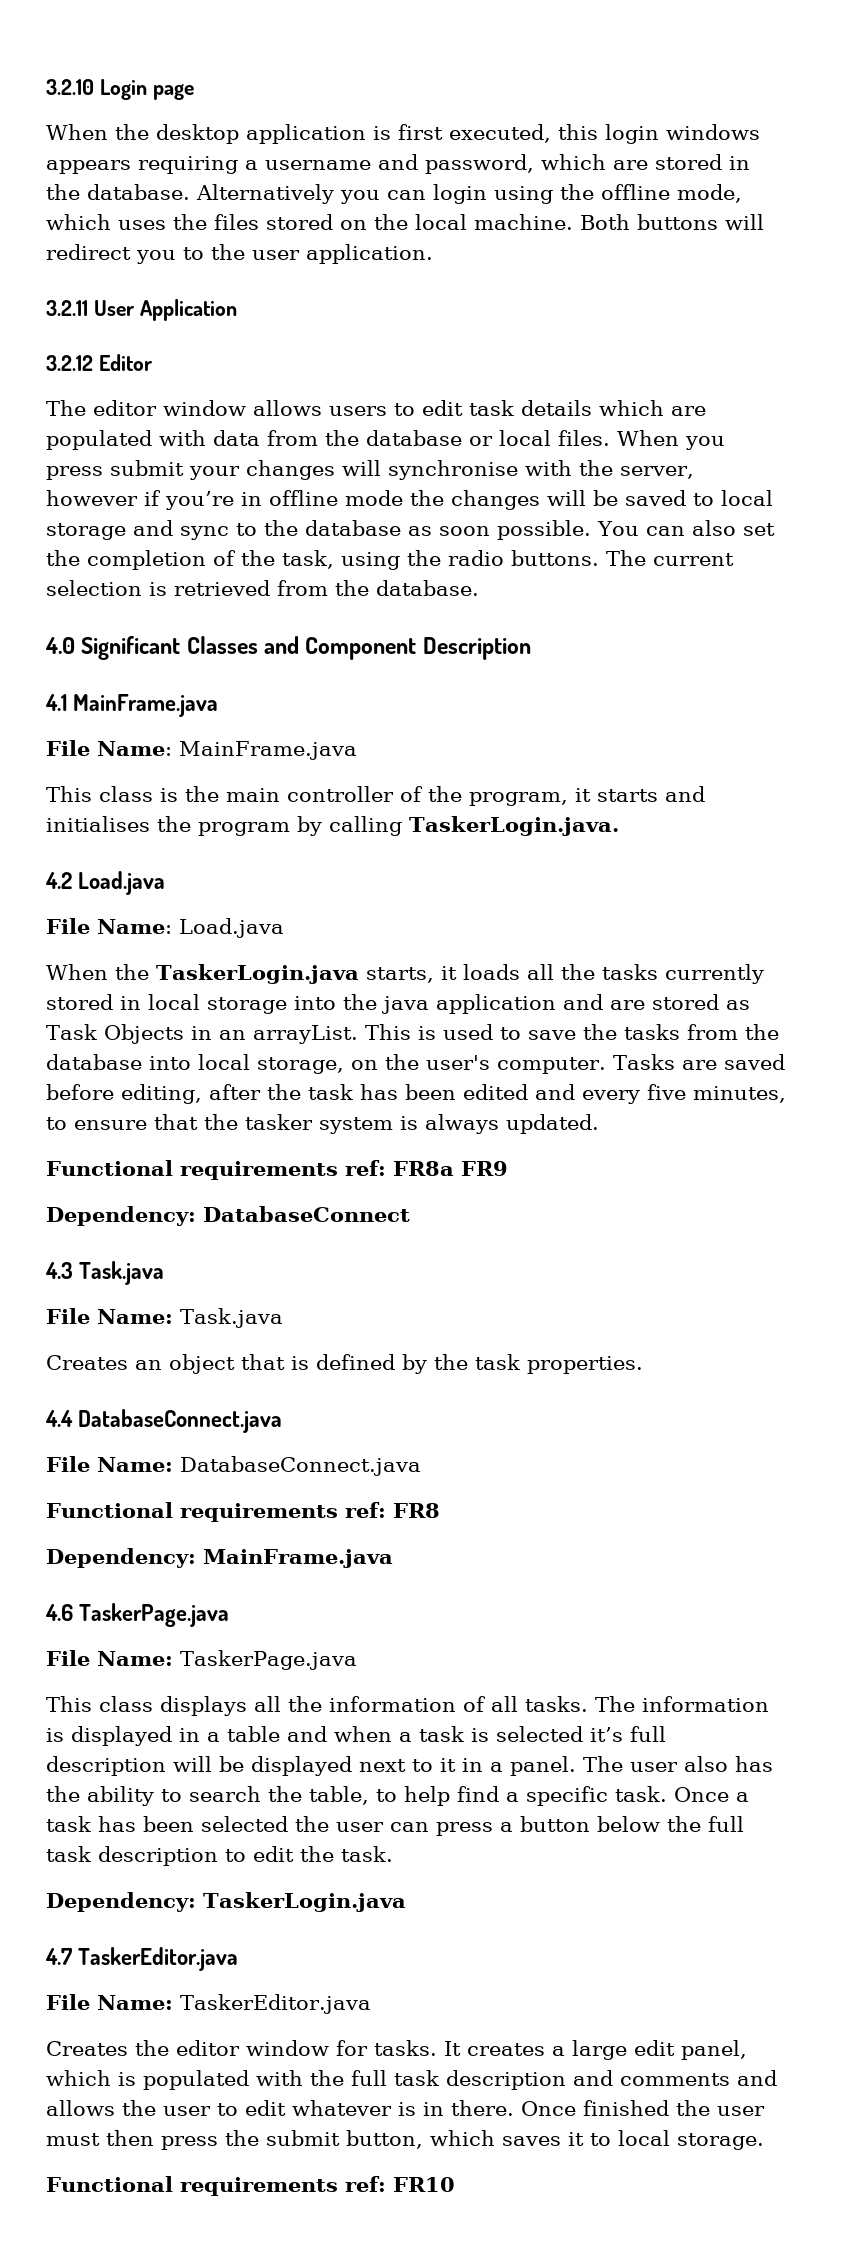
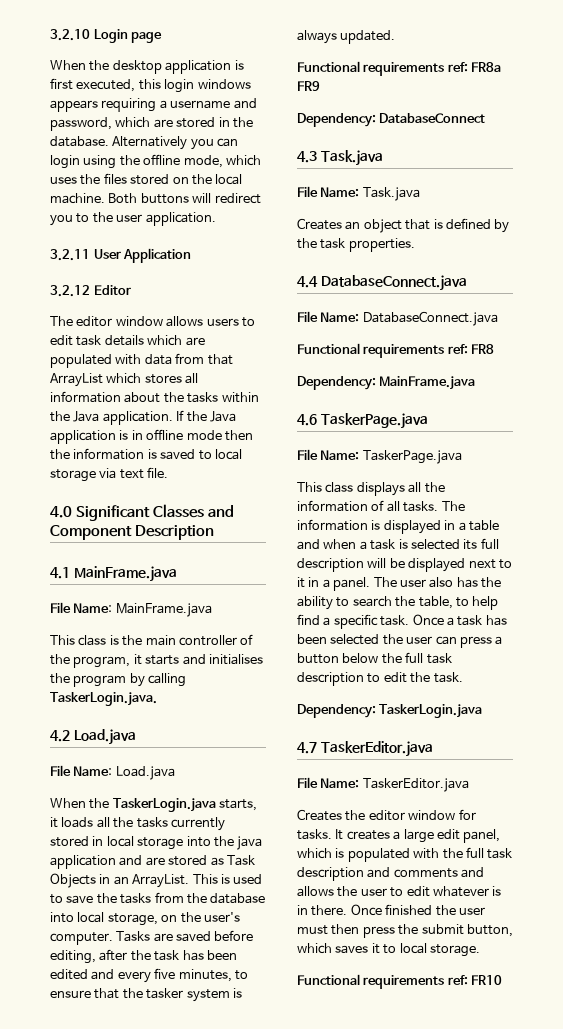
- The editor window allows users to edit task details which are populated with data from the database or local files. When you press submit your changes will synchronise with the server, however if you’re in offline mode the changes will be saved to local storage and sync to the database as soon possible. You can also set the completion of the task, using the radio buttons. The current selection is retrieved from the database.
+ The editor window allows users to edit task details which are populated with data from that ArrayList which stores all information about the tasks within the Java application. If the Java application is in offline mode then the information is saved to local storage via text file.
- When the TaskerLogin.java starts, it loads all the tasks currently stored in local storage into the java application and are stored as Task Objects in an arrayList.
+ When the TaskerLogin.java starts, it loads all the tasks currently stored in local storage into the java application and are stored as Task Objects in an ArrayList.
- The information is displayed in a table and when a task is selected it’s full description will be displayed next to it in a panel.
+ The information is displayed in a table and when a task is selected its full description will be displayed next to it in a panel.

